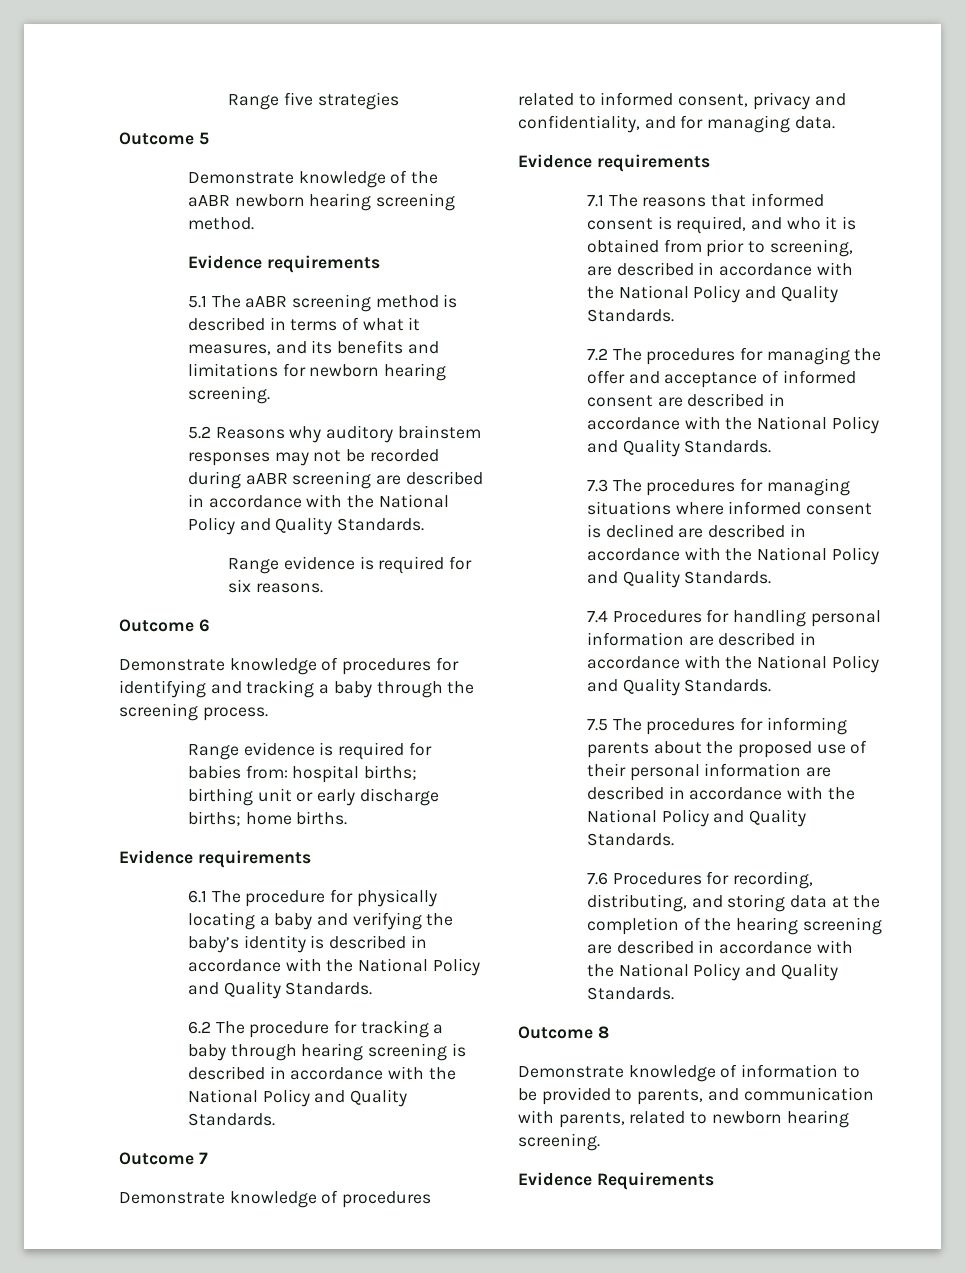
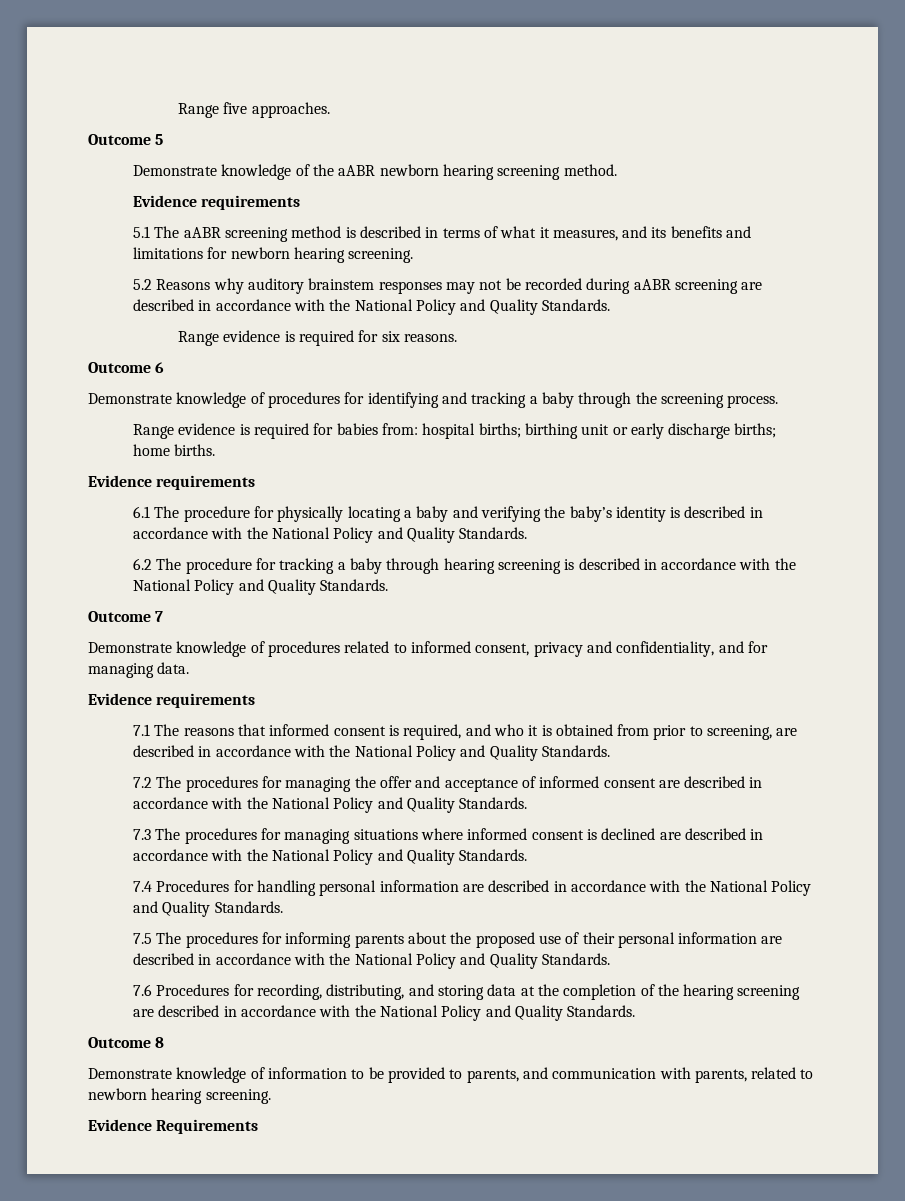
- Range five strategies
+ Range five approaches.

